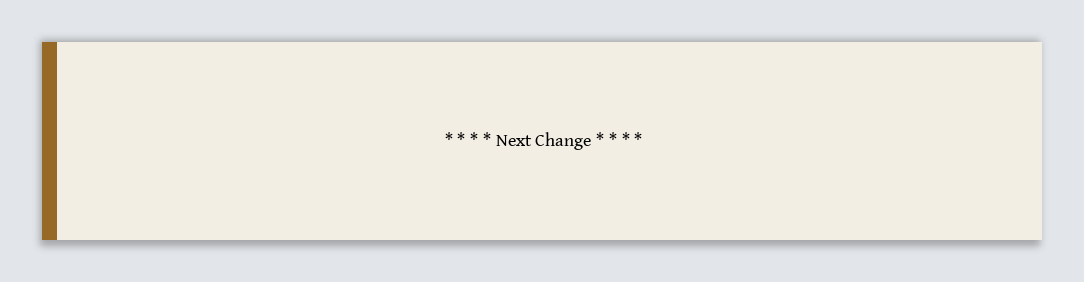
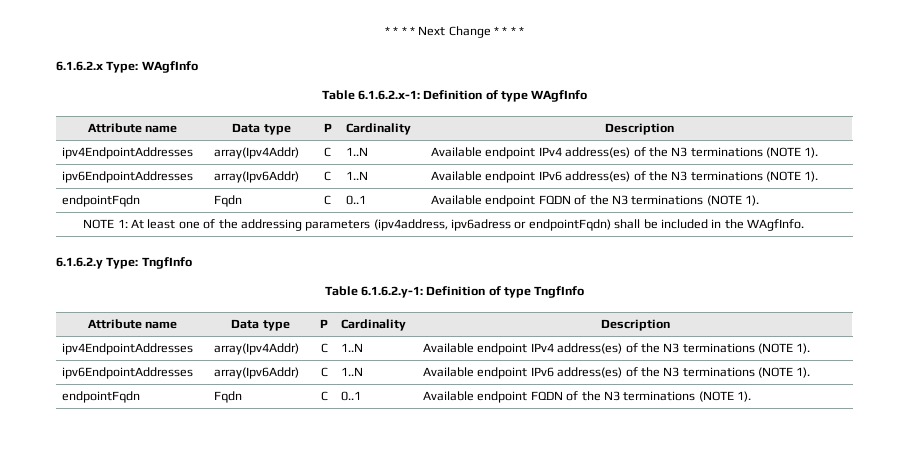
+ 6.1.6.2.x Type: WAgfInfo
+ Table 6.1.6.2.x-1: Definition of type WAgfInfo
+ Attribute name | Data type | P | Cardinality | Description
+ ipv4EndpointAddresses | array(Ipv4Addr) | C | 1..N | Available endpoint IPv4 address(es) of the N3 terminations (NOTE 1).
+ ipv6EndpointAddresses | array(Ipv6Addr) | C | 1..N | Available endpoint IPv6 address(es) of the N3 terminations (NOTE 1).
+ endpointFqdn | Fqdn | C | 0..1 | Available endpoint FQDN of the N3 terminations (NOTE 1).
+ NOTE 1: At least one of the addressing parameters (ipv4address, ipv6adress or endpointFqdn) shall be included in the WAgfInfo.
+ 6.1.6.2.y Type: TngfInfo
+ Table 6.1.6.2.y-1: Definition of type TngfInfo
+ Attribute name | Data type | P | Cardinality | Description
+ ipv4EndpointAddresses | array(Ipv4Addr) | C | 1..N | Available endpoint IPv4 address(es) of the N3 terminations (NOTE 1).
+ ipv6EndpointAddresses | array(Ipv6Addr) | C | 1..N | Available endpoint IPv6 address(es) of the N3 terminations (NOTE 1).
+ endpointFqdn | Fqdn | C | 0..1 | Available endpoint FQDN of the N3 terminations (NOTE 1).

